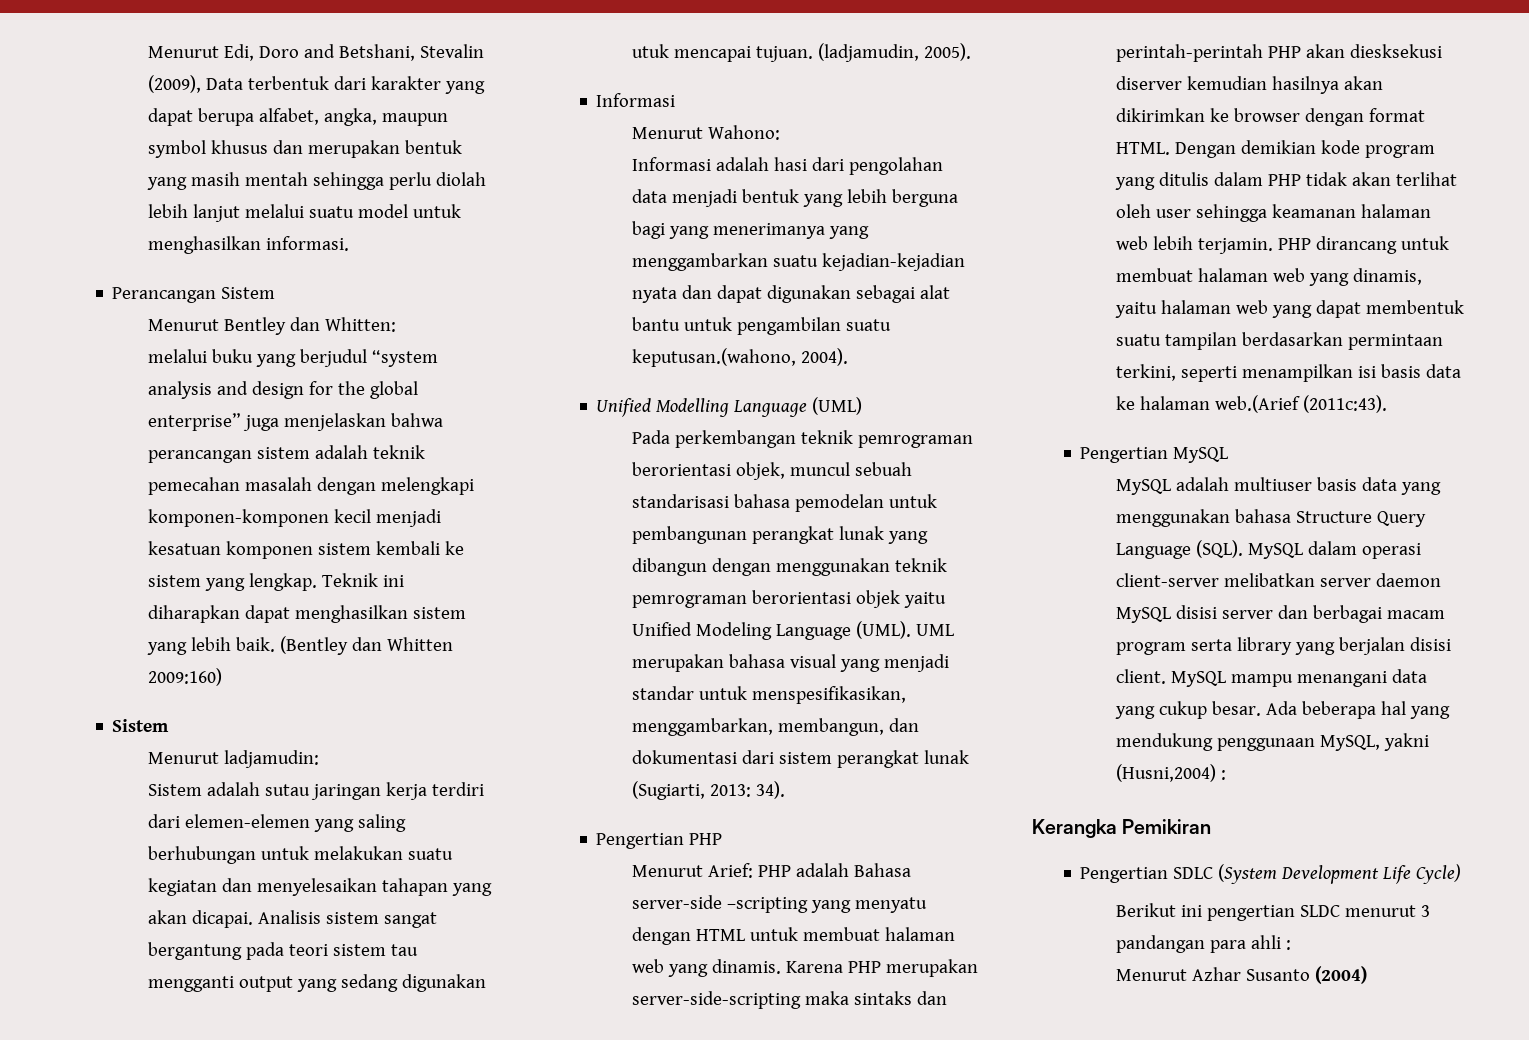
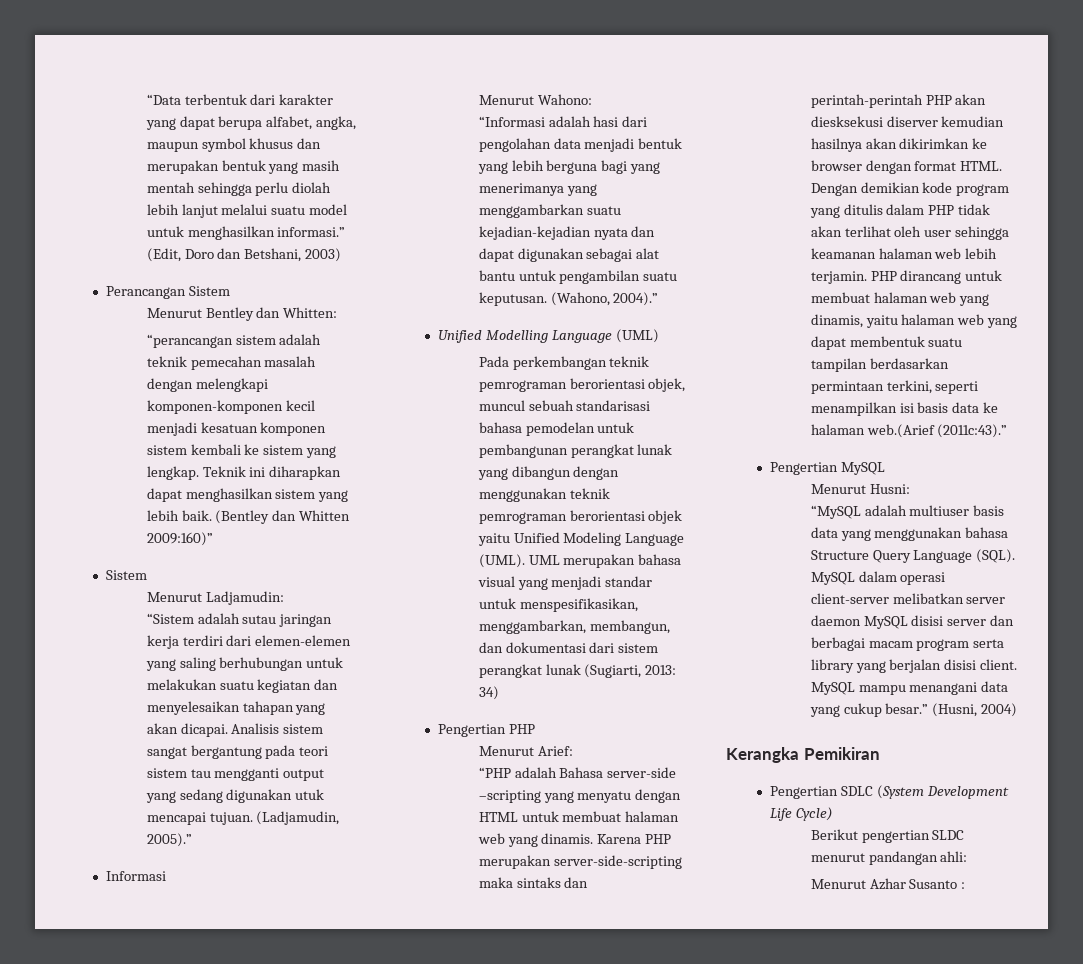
- Menurut Edi, Doro and Betshani, Stevalin (2009), Data terbentuk dari karakter yang dapat berupa alfabet, angka, maupun symbol khusus dan merupakan bentuk yang masih mentah sehingga perlu diolah lebih lanjut melalui suatu model untuk menghasilkan informasi.
+ “Data terbentuk dari karakter yang dapat berupa alfabet, angka, maupun symbol khusus dan merupakan bentuk yang masih mentah sehingga perlu diolah lebih lanjut melalui suatu model untuk menghasilkan informasi.” (Edit, Doro dan Betshani, 2003)
- melalui buku yang berjudul “system analysis and design for the global enterprise” juga menjelaskan bahwa perancangan sistem adalah teknik pemecahan masalah dengan melengkapi komponen-komponen kecil menjadi kesatuan komponen sistem kembali ke sistem yang lengkap.
+ “perancangan sistem adalah teknik pemecahan masalah dengan melengkapi komponen-komponen kecil menjadi kesatuan komponen sistem kembali ke sistem yang lengkap.
- (Bentley dan Whitten 2009:160)
+ (Bentley dan Whitten 2009:160)”
  Sistem
- Menurut ladjamudin:
- Sistem adalah sutau jaringan kerja terdiri dari elemen-elemen yang saling berhubungan untuk melakukan suatu kegiatan dan menyelesaikan tahapan yang akan dicapai.
+ Menurut Ladjamudin:
+ “Sistem adalah sutau jaringan kerja terdiri dari elemen-elemen yang saling berhubungan untuk melakukan suatu kegiatan dan menyelesaikan tahapan yang akan dicapai.
- (ladjamudin, 2005).
+ (Ladjamudin, 2005).”
- Informasi adalah hasi dari pengolahan data menjadi bentuk yang lebih berguna bagi yang menerimanya yang menggambarkan suatu kejadian-kejadian nyata dan dapat digunakan sebagai alat bantu untuk pengambilan suatu keputusan.(wahono, 2004).
+ “Informasi adalah hasi dari pengolahan data menjadi bentuk yang lebih berguna bagi yang menerimanya yang menggambarkan suatu kejadian-kejadian nyata dan dapat digunakan sebagai alat bantu untuk pengambilan suatu keputusan. (Wahono, 2004).”
- UML merupakan bahasa visual yang menjadi standar untuk menspesifikasikan, menggambarkan, membangun, dan dokumentasi dari sistem perangkat lunak (Sugiarti, 2013: 34).
+ UML merupakan bahasa visual yang menjadi standar untuk menspesifikasikan, menggambarkan, membangun, dan dokumentasi dari sistem perangkat lunak (Sugiarti, 2013: 34)
- Menurut Arief: PHP adalah Bahasa server-side –scripting yang menyatu dengan HTML untuk membuat halaman web yang dinamis.
+ Menurut Arief:
+ “PHP adalah Bahasa server-side –scripting yang menyatu dengan HTML untuk membuat halaman web yang dinamis.
- PHP dirancang untuk membuat halaman web yang dinamis, yaitu halaman web yang dapat membentuk suatu tampilan berdasarkan permintaan terkini, seperti menampilkan isi basis data ke halaman web.(Arief (2011c:43).
+ PHP dirancang untuk membuat halaman web yang dinamis, yaitu halaman web yang dapat membentuk suatu tampilan berdasarkan permintaan terkini, seperti menampilkan isi basis data ke halaman web.(Arief (2011c:43).”
- MySQL adalah multiuser basis data yang menggunakan bahasa Structure Query Language (SQL).
+ Menurut Husni:
+ “MySQL adalah multiuser basis data yang menggunakan bahasa Structure Query Language (SQL).
- MySQL mampu menangani data yang cukup besar. Ada beberapa hal yang mendukung penggunaan MySQL, yakni (Husni,2004) :
+ MySQL mampu menangani data yang cukup besar.” (Husni, 2004)
- Berikut ini pengertian SLDC menurut 3 pandangan para ahli :
+ Berikut pengertian SLDC menurut pandangan ahli:
- Menurut Azhar Susanto (2004)
+ Menurut Azhar Susanto :

